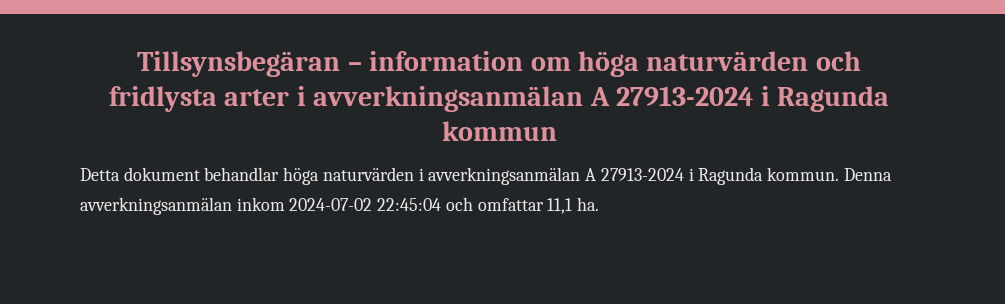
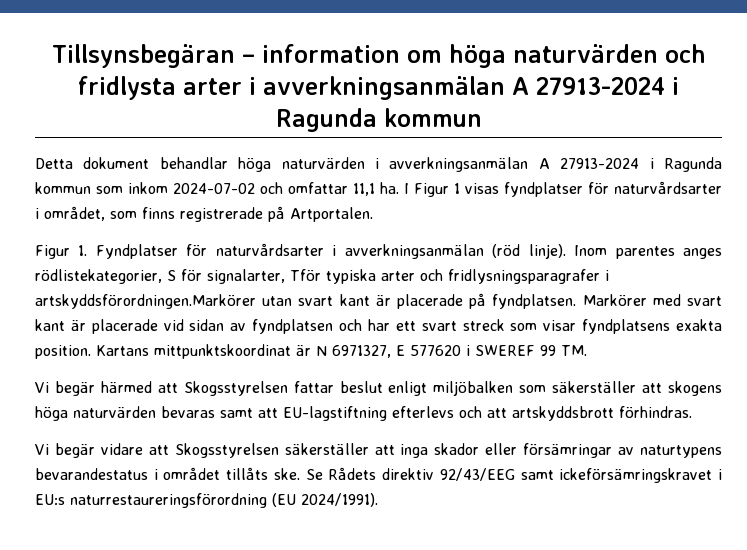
- Detta dokument behandlar höga naturvärden i avverkningsanmälan A 27913-2024 i Ragunda kommun. Denna avverkningsanmälan inkom 2024-07-02 22:45:04 och omfattar 11,1 ha.
+ Detta dokument behandlar höga naturvärden i avverkningsanmälan A 27913-2024 i Ragunda kommun som inkom 2024-07-02 och omfattar 11,1 ha.
+ I Figur 1 visas fyndplatser för naturvårdsarter i området, som finns registrerade på Artportalen.
+ Figur 1. Fyndplatser för naturvårdsarter i avverkningsanmälan (röd linje). Inom parentes anges rödlistekategorier, S för signalarter, Tför typiska arter och fridlysningsparagrafer i artskyddsförordningen.Markörer utan svart kant är placerade på fyndplatsen. Markörer med svart kant är placerade vid sidan av fyndplatsen och har ett svart streck som visar fyndplatsens exakta position. Kartans mittpunktskoordinat är N 6971327, E 577620 i SWEREF 99 TM.
+ Vi begär härmed att Skogsstyrelsen fattar beslut enligt miljöbalken som säkerställer att skogens höga naturvärden bevaras samt att EU-lagstiftning efterlevs och att artskyddsbrott förhindras.
+ Vi begär vidare att Skogsstyrelsen säkerställer att inga skador eller försämringar av naturtypens bevarandestatus i området tillåts ske. Se Rådets direktiv 92/43/EEG samt ickeförsämringskravet i EU:s naturrestaureringsförordning (EU 2024/1991).

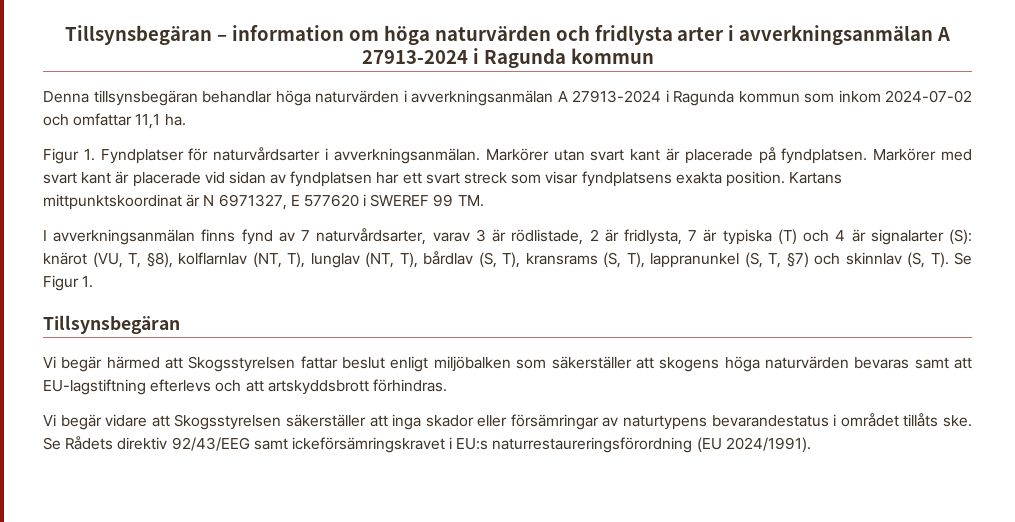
- Detta dokument behandlar höga naturvärden i avverkningsanmälan A 27913-2024 i Ragunda kommun som inkom 2024-07-02 och omfattar 11,1 ha. I Figur 1 visas fyndplatser för naturvårdsarter i området, som finns registrerade på Artportalen.
+ Denna tillsynsbegäran behandlar höga naturvärden i avverkningsanmälan A 27913-2024 i Ragunda kommun som inkom 2024-07-02 och omfattar 11,1 ha.
- Figur 1. Fyndplatser för naturvårdsarter i avverkningsanmälan (röd linje). Inom parentes anges rödlistekategorier, S för signalarter, Tför typiska arter och fridlysningsparagrafer i artskyddsförordningen.Markörer utan svart kant är placerade på fyndplatsen.
+ Figur 1. Fyndplatser för naturvårdsarter i avverkningsanmälan. Markörer utan svart kant är placerade på fyndplatsen.
- Markörer med svart kant är placerade vid sidan av fyndplatsen och har ett svart streck som visar fyndplatsens exakta position.
+ Markörer med svart kant är placerade vid sidan av fyndplatsen har ett svart streck som visar fyndplatsens exakta position.
+ I avverkningsanmälan finns fynd av 7 naturvårdsarter, varav 3 är rödlistade, 2 är fridlysta, 7 är typiska (T) och 4 är signalarter (S): knärot (VU, T, §8), kolflarnlav (NT, T), lunglav (NT, T), bårdlav (S, T), kransrams (S, T), lappranunkel (S, T, §7) och skinnlav (S, T). Se Figur 1.
+ Tillsynsbegäran

